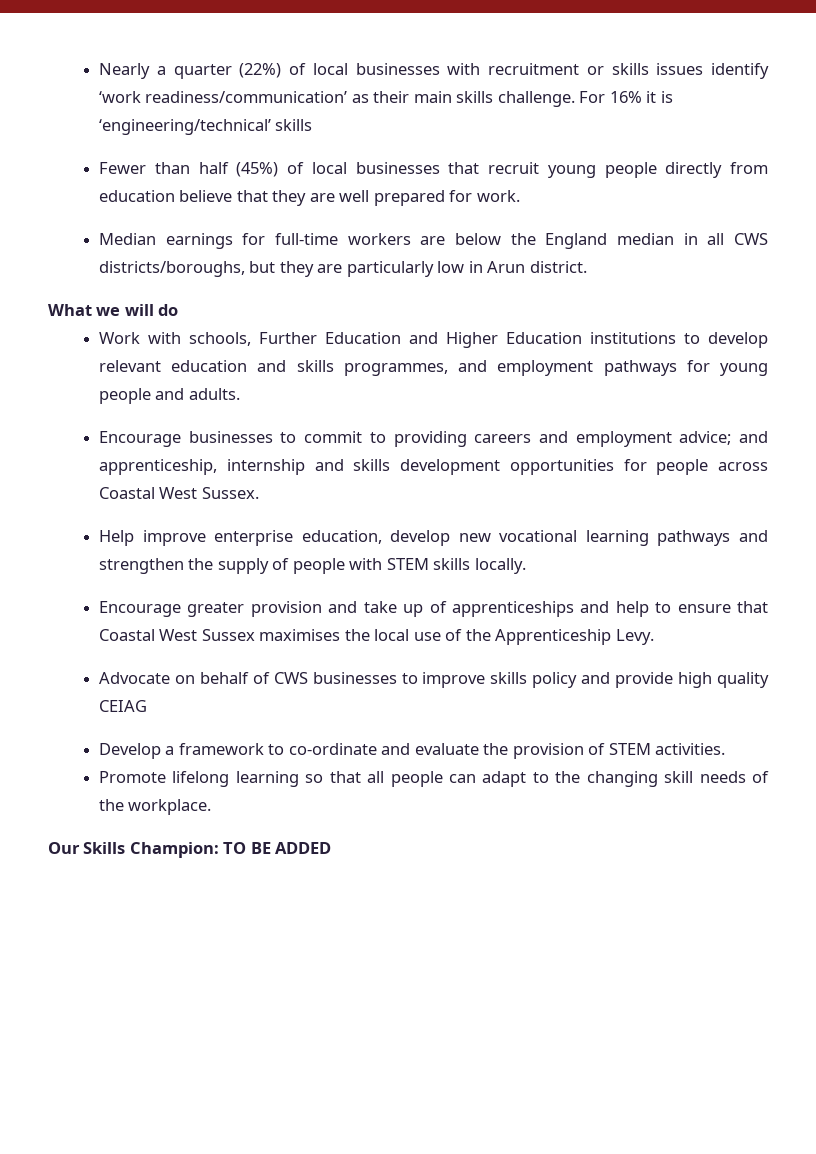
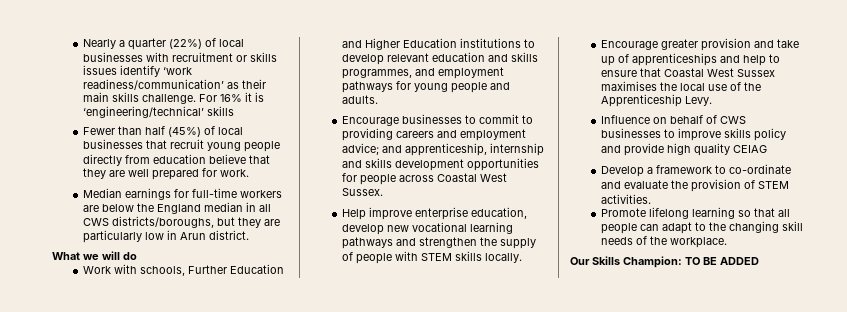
- Advocate on behalf of CWS businesses to improve skills policy and provide high quality CEIAG
+ Influence on behalf of CWS businesses to improve skills policy and provide high quality CEIAG

